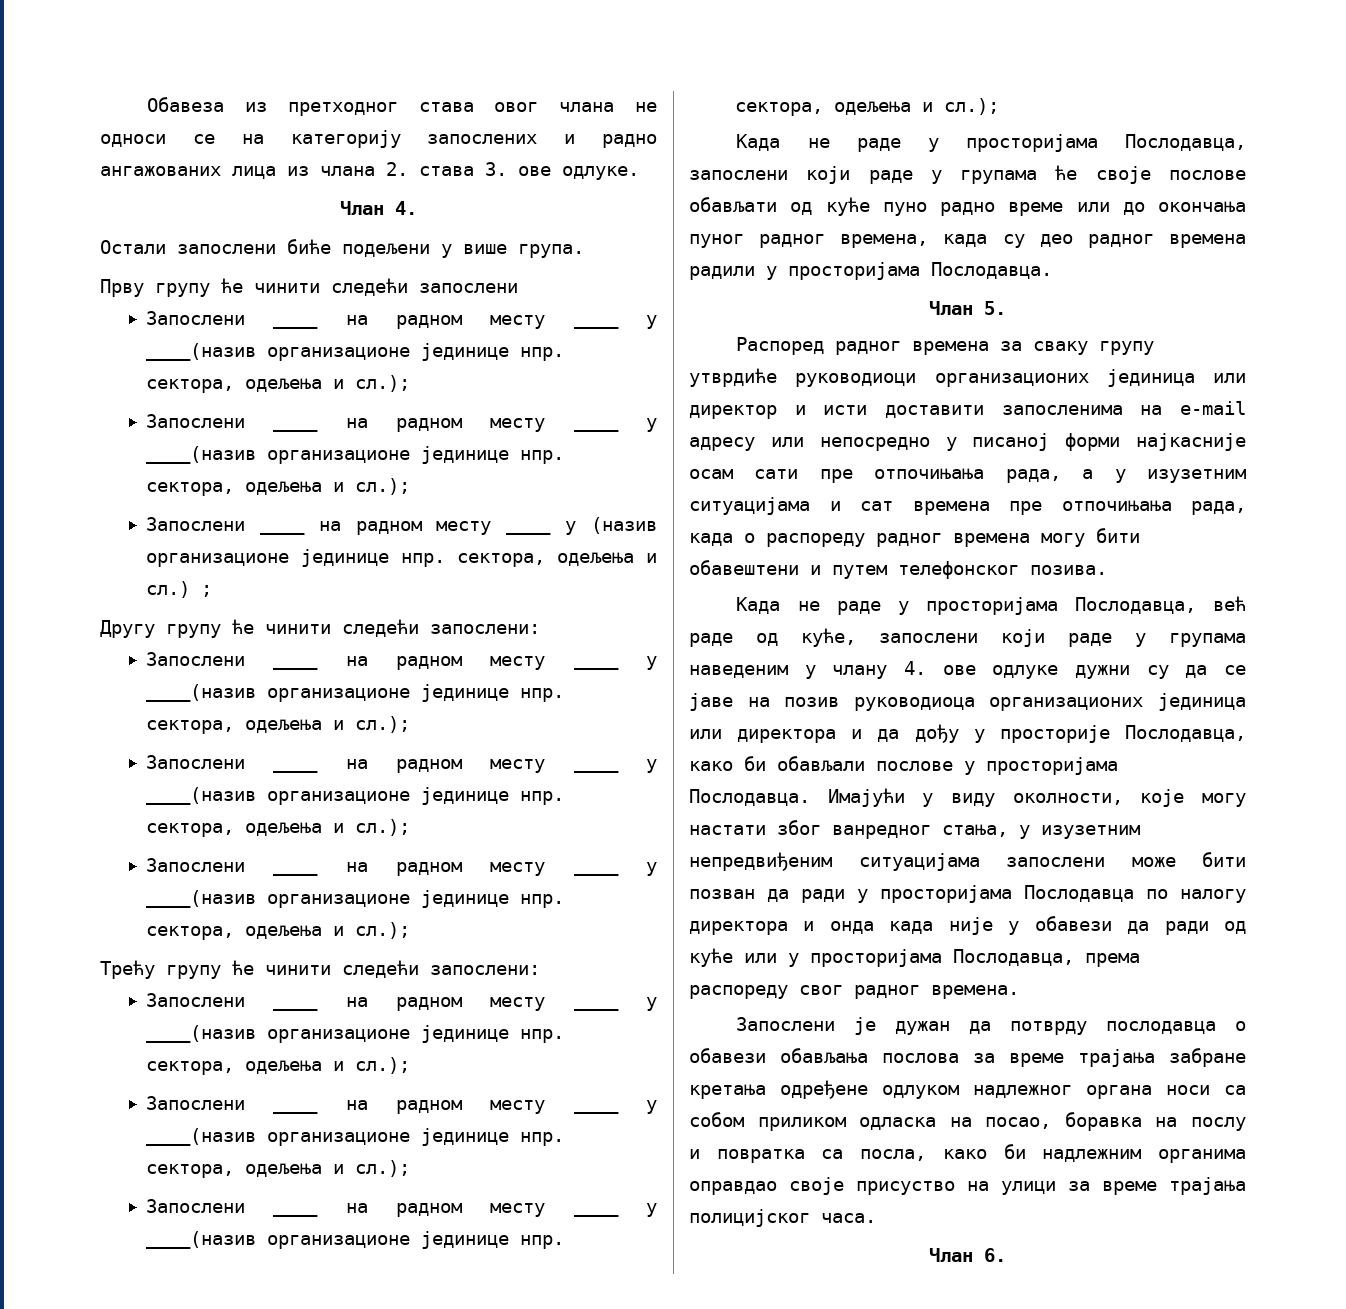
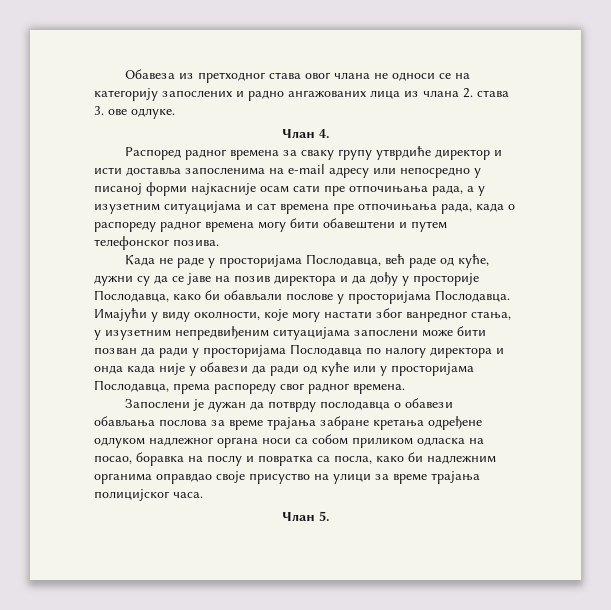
- Остали запослени биће подељени у више група.
- Прву групу ће чинити следећи запослени
- Запослени ____ на радном месту ____ у ____(назив организационе јединице нпр. сектора, одељења и сл.);
- Запослени ____ на радном месту ____ у ____(назив организационе јединице нпр. сектора, одељења и сл.);
- Запослени ____ на радном месту ____ у (назив организационе јединице нпр. сектора, одељења и сл.) ;
- Другу групу ће чинити следећи запослени:
- Запослени ____ на радном месту ____ у ____(назив организационе јединице нпр. сектора, одељења и сл.);
- Запослени ____ на радном месту ____ у ____(назив организационе јединице нпр. сектора, одељења и сл.);
- Запослени ____ на радном месту ____ у ____(назив организационе јединице нпр. сектора, одељења и сл.);
- Трећу групу ће чинити следећи запослени:
- Запослени ____ на радном месту ____ у ____(назив организационе јединице нпр. сектора, одељења и сл.);
- Запослени ____ на радном месту ____ у ____(назив организационе јединице нпр. сектора, одељења и сл.);
- Запослени ____ на радном месту ____ у ____(назив организационе јединице нпр. сектора, одељења и сл.);
- Када не раде у просторијама Послодавца, запослени који раде у групама ће своје послове обављати од куће пуно радно време или до окончања пуног радног времена, када су део радног времена радили у просторијама Послодавца.
- Члан 5.
- Распоред радног времена за сваку групу утврдиће руководиоци организационих јединица или директор и исти доставити запосленима на e-mail адресу или непосредно у писаној форми најкасније осам сати пре отпочињања рада, а у изузетним ситуацијама и сат времена пре отпочињања рада, када о распореду радног времена могу бити обавештени и путем телефонског позива.
+ Распоред радног времена за сваку групу утврдиће директор и исти доставља запосленима на e-mail адресу или непосредно у писаној форми најкасније осам сати пре отпочињања рада, а у изузетним ситуацијама и сат времена пре отпочињања рада, када о распореду радног времена могу бити обавештени и путем телефонског позива.
- Када не раде у просторијама Послодавца, већ раде од куће, запослени који раде у групама наведеним у члану 4. ове одлуке дужни су да се јаве на позив руководиоца организационих јединица или директора и да дођу у просторије Послодавца, како би обављали послове у просторијама Послодавца.
+ Када не раде у просторијама Послодавца, већ раде од куће, дужни су да се јаве на позив директора и да дођу у просторије Послодавца, како би обављали послове у просторијама Послодавца.
- Члан 6.
+ Члан 5.

